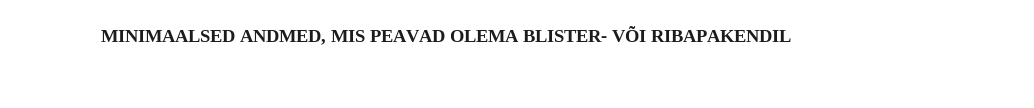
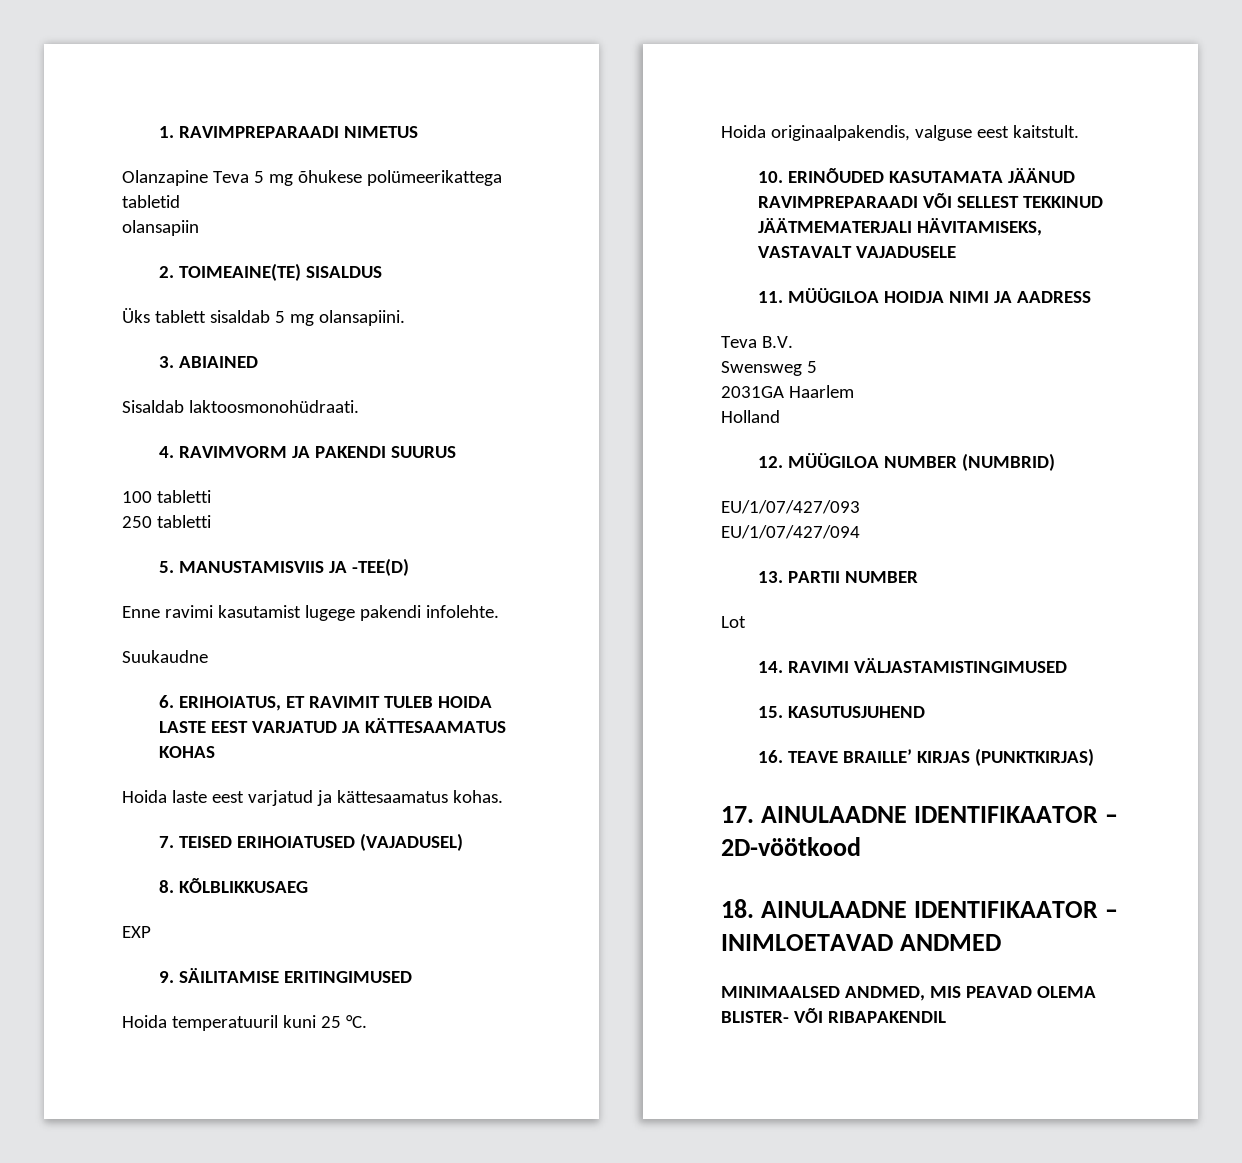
+ 1. RAVIMPREPARAADI NIMETUS
+ Olanzapine Teva 5 mg õhukese polümeerikattega tabletid
+ olansapiin
+ 2. TOIMEAINE(TE) SISALDUS
+ Üks tablett sisaldab 5 mg olansapiini.
+ 3. ABIAINED
+ Sisaldab laktoosmonohüdraati.
+ 4. RAVIMVORM JA PAKENDI SUURUS
+ 100 tabletti
+ 250 tabletti
+ 5. MANUSTAMISVIIS JA -TEE(D)
+ Enne ravimi kasutamist lugege pakendi infolehte.
+ Suukaudne
+ 6. ERIHOIATUS, ET RAVIMIT TULEB HOIDA LASTE EEST VARJATUD JA KÄTTESAAMATUS KOHAS
+ Hoida laste eest varjatud ja kättesaamatus kohas.
+ 7. TEISED ERIHOIATUSED (VAJADUSEL)
+ 8. KÕLBLIKKUSAEG
+ EXP
+ 9. SÄILITAMISE ERITINGIMUSED
+ Hoida temperatuuril kuni 25 °C.
+ Hoida originaalpakendis, valguse eest kaitstult.
+ 10. ERINÕUDED KASUTAMATA JÄÄNUD RAVIMPREPARAADI VÕI SELLEST TEKKINUD JÄÄTMEMATERJALI HÄVITAMISEKS, VASTAVALT VAJADUSELE
+ 11. MÜÜGILOA HOIDJA NIMI JA AADRESS
+ Teva B.V.
+ Swensweg 5
+ 2031GA Haarlem
+ Holland
+ 12. MÜÜGILOA NUMBER (NUMBRID)
+ EU/1/07/427/093
+ EU/1/07/427/094
+ 13. PARTII NUMBER
+ Lot
+ 14. RAVIMI VÄLJASTAMISTINGIMUSED
+ 15. KASUTUSJUHEND
+ 16. TEAVE BRAILLE’ KIRJAS (PUNKTKIRJAS)
+ 17. AINULAADNE IDENTIFIKAATOR – 2D-vöötkood
+ 18. AINULAADNE IDENTIFIKAATOR – INIMLOETAVAD ANDMED

